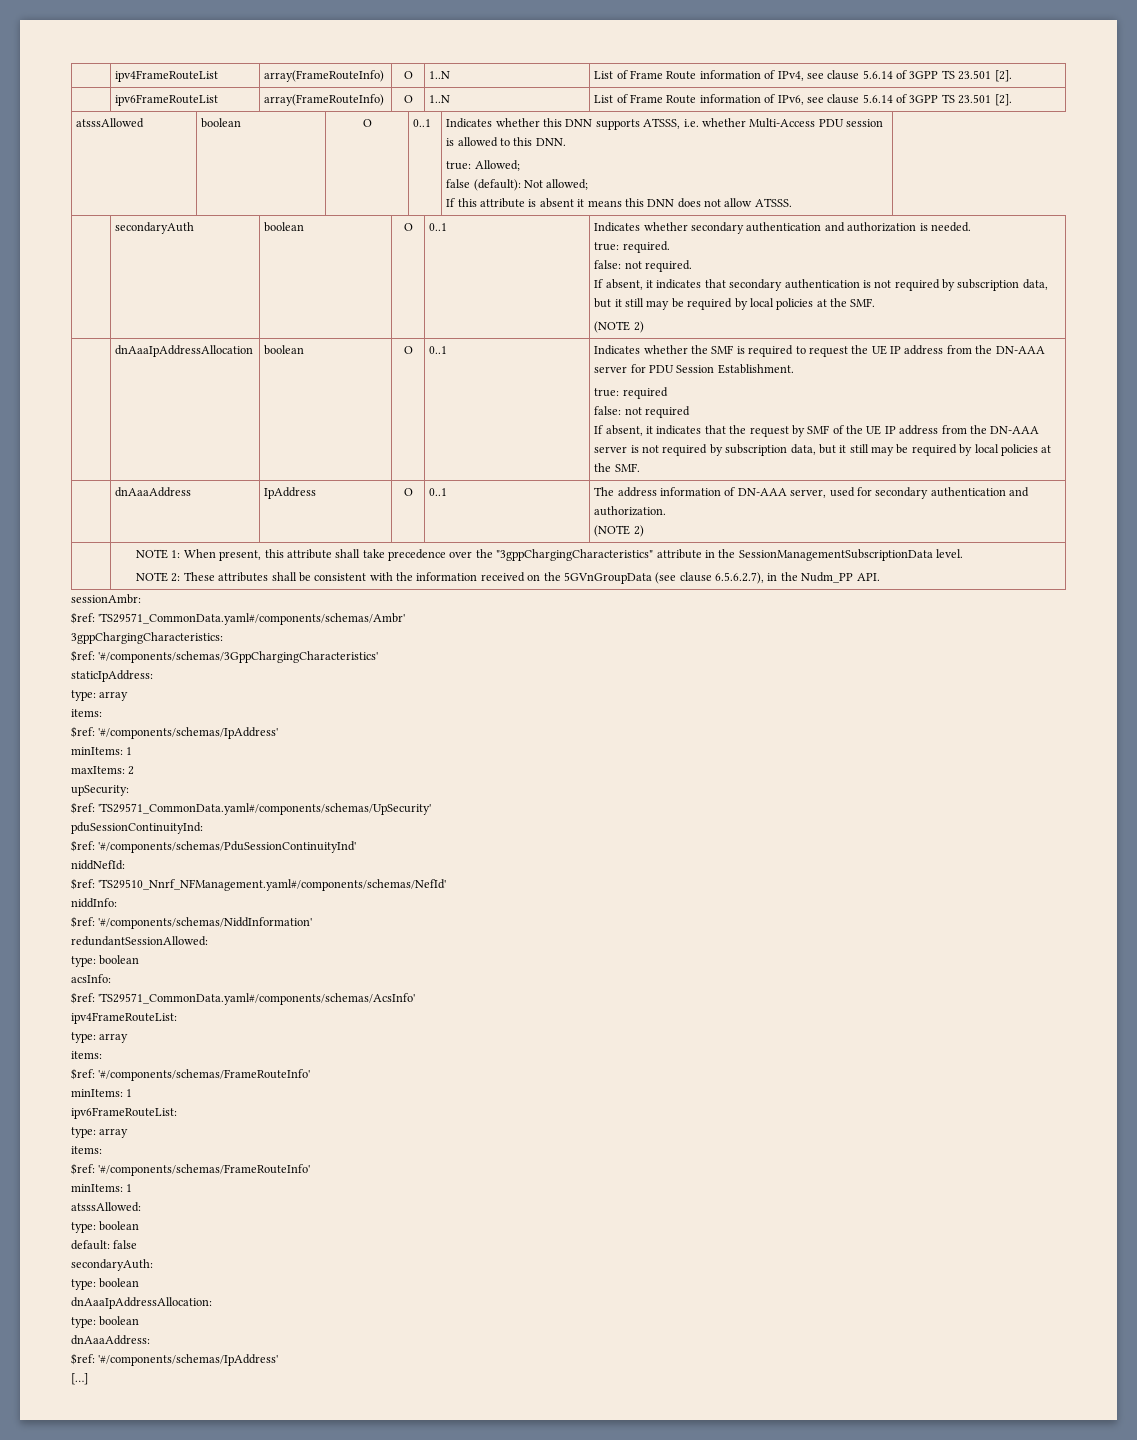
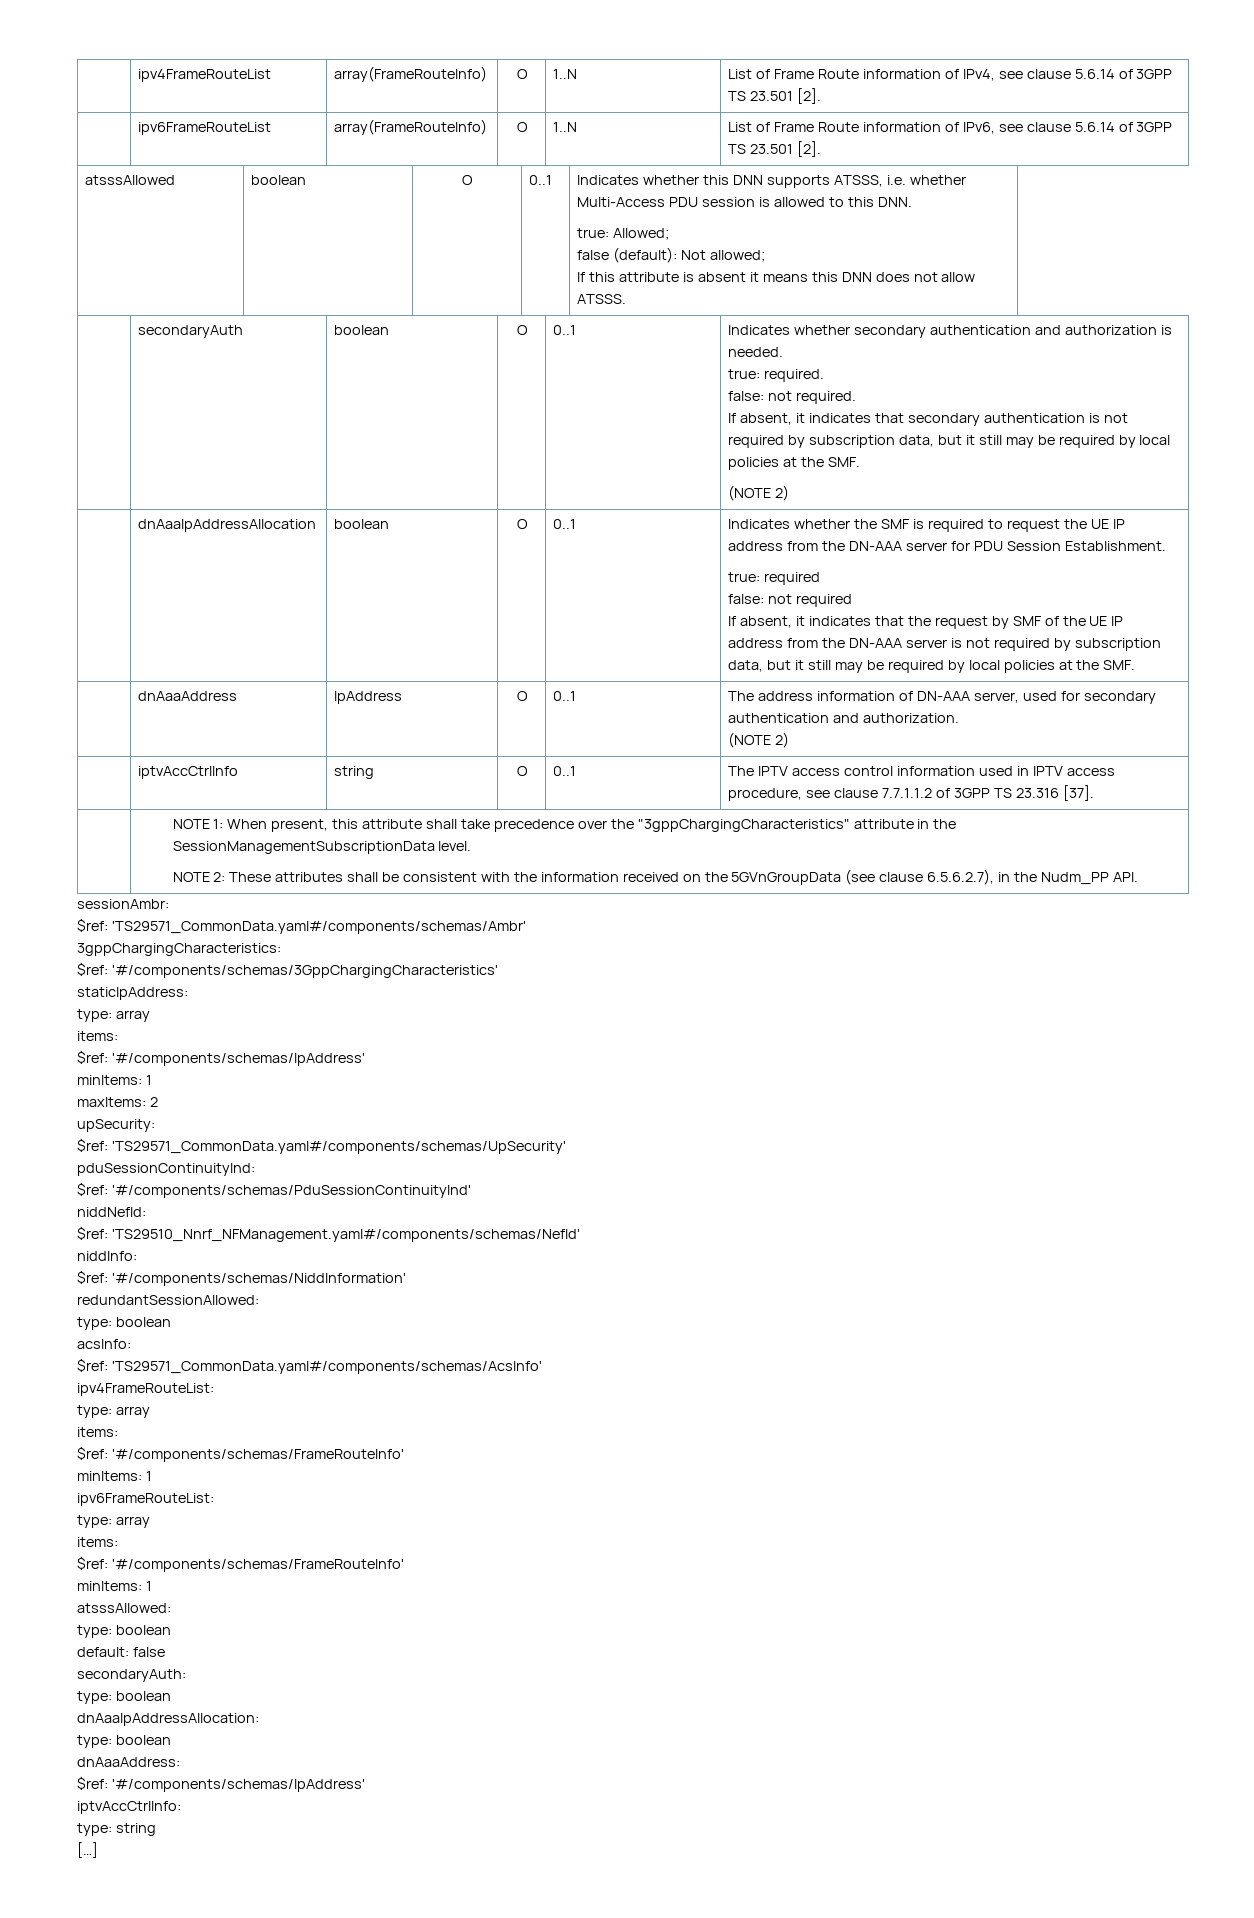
+ | iptvAccCtrlInfo | string | O | 0..1 | The IPTV access control information used in IPTV access procedure, see clause 7.7.1.1.2 of 3GPP TS 23.316 [37].
+ iptvAccCtrlInfo:
+ type: string

